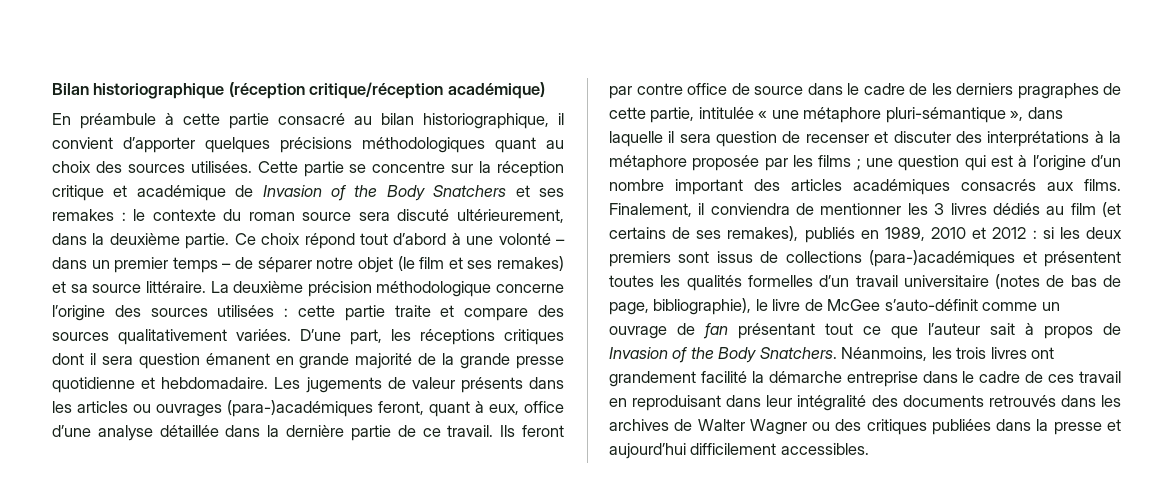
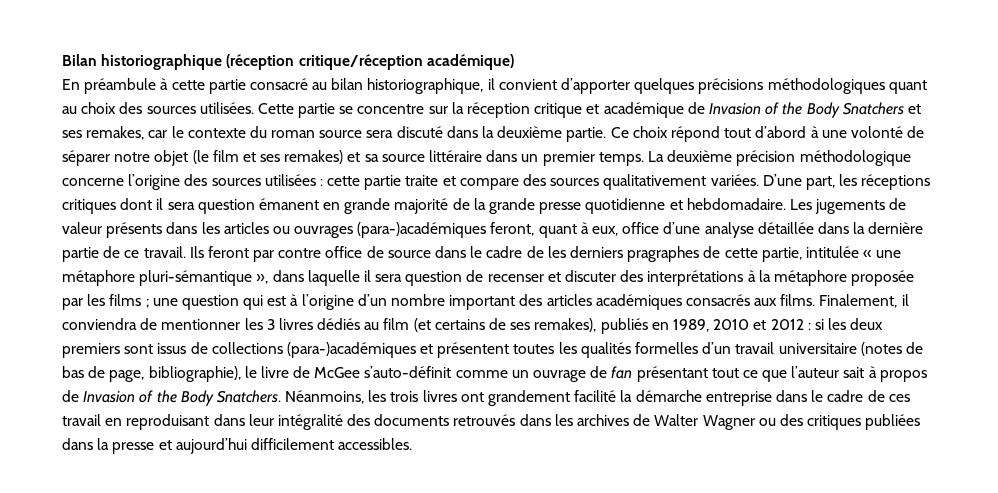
- Cette partie se concentre sur la réception critique et académique de Invasion of the Body Snatchers et ses remakes : le contexte du roman source sera discuté ultérieurement, dans la deuxième partie.
+ Cette partie se concentre sur la réception critique et académique de Invasion of the Body Snatchers et ses remakes, car le contexte du roman source sera discuté dans la deuxième partie.
- Ce choix répond tout d’abord à une volonté – dans un premier temps – de séparer notre objet (le film et ses remakes) et sa source littéraire.
+ Ce choix répond tout d’abord à une volonté de séparer notre objet (le film et ses remakes) et sa source littéraire dans un premier temps.

